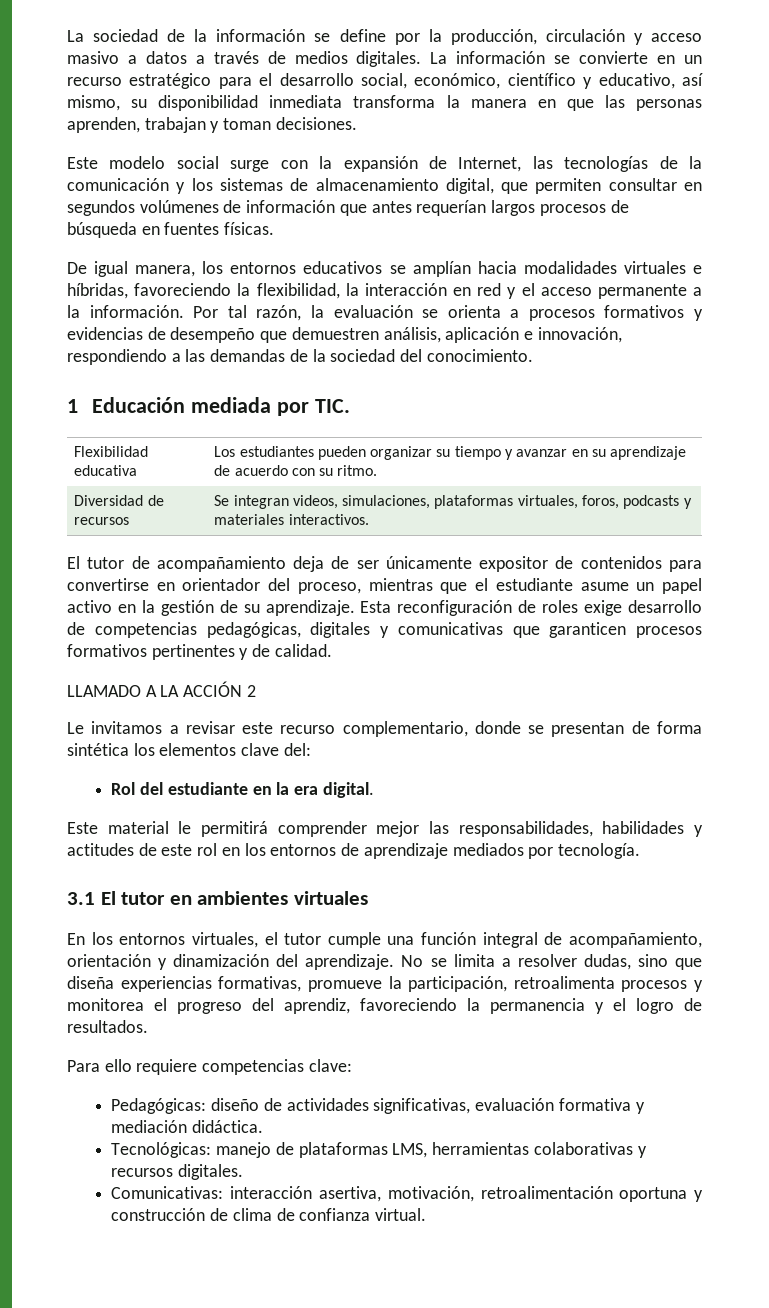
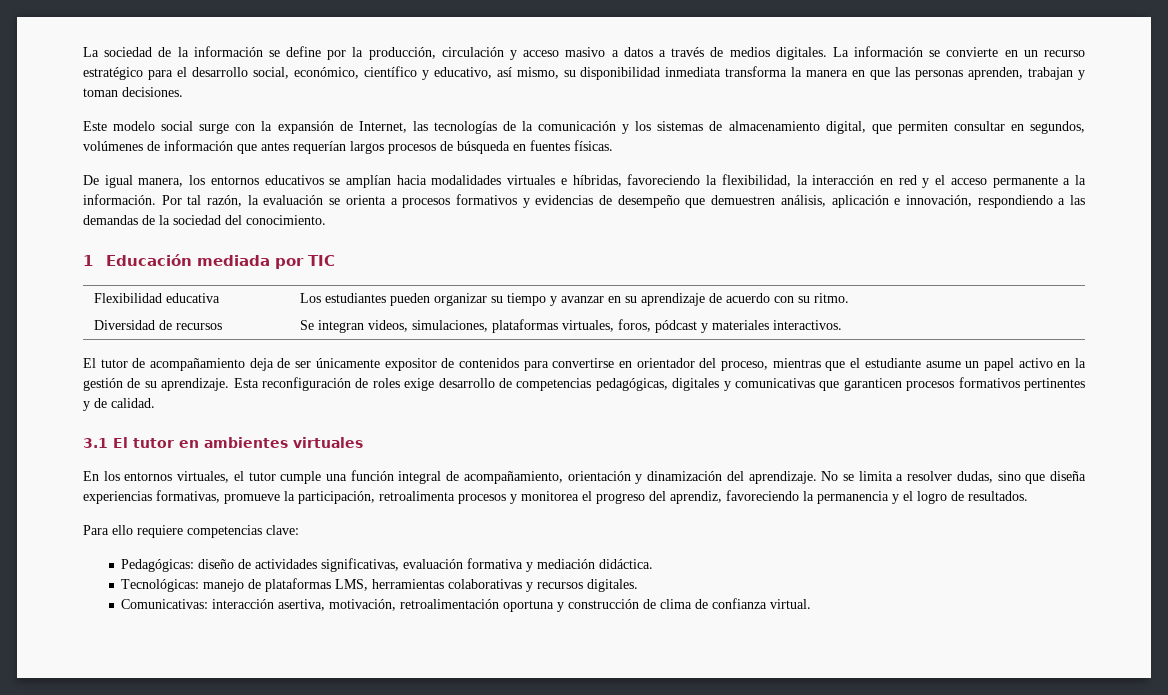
- Este modelo social surge con la expansión de Internet, las tecnologías de la comunicación y los sistemas de almacenamiento digital, que permiten consultar en segundos volúmenes de información que antes requerían largos procesos de búsqueda en fuentes físicas.
+ Este modelo social surge con la expansión de Internet, las tecnologías de la comunicación y los sistemas de almacenamiento digital, que permiten consultar en segundos, volúmenes de información que antes requerían largos procesos de búsqueda en fuentes físicas.
- 1 Educación mediada por TIC.
+ 1 Educación mediada por TIC
- Diversidad de recursos | Se integran videos, simulaciones, plataformas virtuales, foros, podcasts y materiales interactivos.
+ Diversidad de recursos | Se integran videos, simulaciones, plataformas virtuales, foros, pódcast y materiales interactivos.
- LLAMADO A LA ACCIÓN 2
- Le invitamos a revisar este recurso complementario, donde se presentan de forma sintética los elementos clave del:
- Rol del estudiante en la era digital.
- Este material le permitirá comprender mejor las responsabilidades, habilidades y actitudes de este rol en los entornos de aprendizaje mediados por tecnología.

